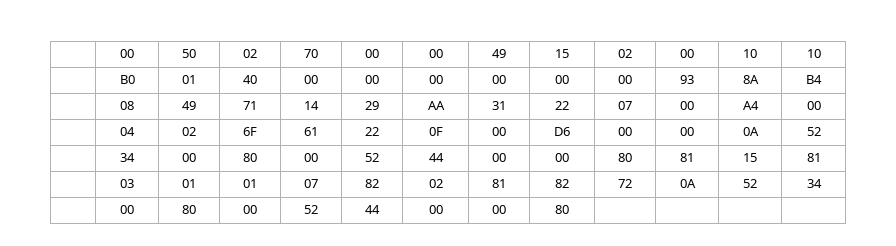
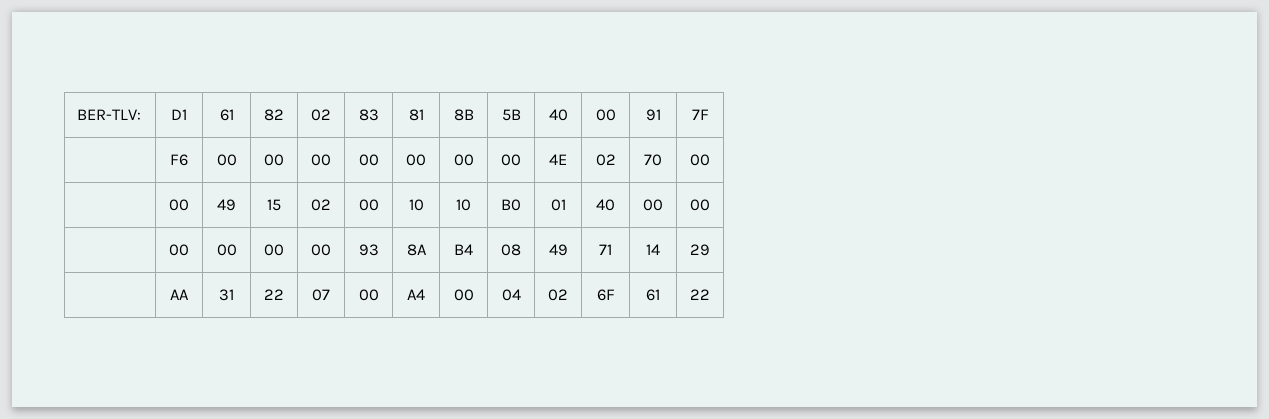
- | 00 | 50 | 02 | 70 | 00 | 00 | 49 | 15 | 02 | 00 | 10 | 10
- | B0 | 01 | 40 | 00 | 00 | 00 | 00 | 00 | 00 | 93 | 8A | B4
- | 08 | 49 | 71 | 14 | 29 | AA | 31 | 22 | 07 | 00 | A4 | 00
- | 04 | 02 | 6F | 61 | 22 | 0F | 00 | D6 | 00 | 00 | 0A | 52
- | 34 | 00 | 80 | 00 | 52 | 44 | 00 | 00 | 80 | 81 | 15 | 81
- | 03 | 01 | 01 | 07 | 82 | 02 | 81 | 82 | 72 | 0A | 52 | 34
- | 00 | 80 | 00 | 52 | 44 | 00 | 00 | 80 | | | |
+ BER-TLV: | D1 | 61 | 82 | 02 | 83 | 81 | 8B | 5B | 40 | 00 | 91 | 7F
+ | F6 | 00 | 00 | 00 | 00 | 00 | 00 | 00 | 4E | 02 | 70 | 00
+ | 00 | 49 | 15 | 02 | 00 | 10 | 10 | B0 | 01 | 40 | 00 | 00
+ | 00 | 00 | 00 | 00 | 93 | 8A | B4 | 08 | 49 | 71 | 14 | 29
+ | AA | 31 | 22 | 07 | 00 | A4 | 00 | 04 | 02 | 6F | 61 | 22

